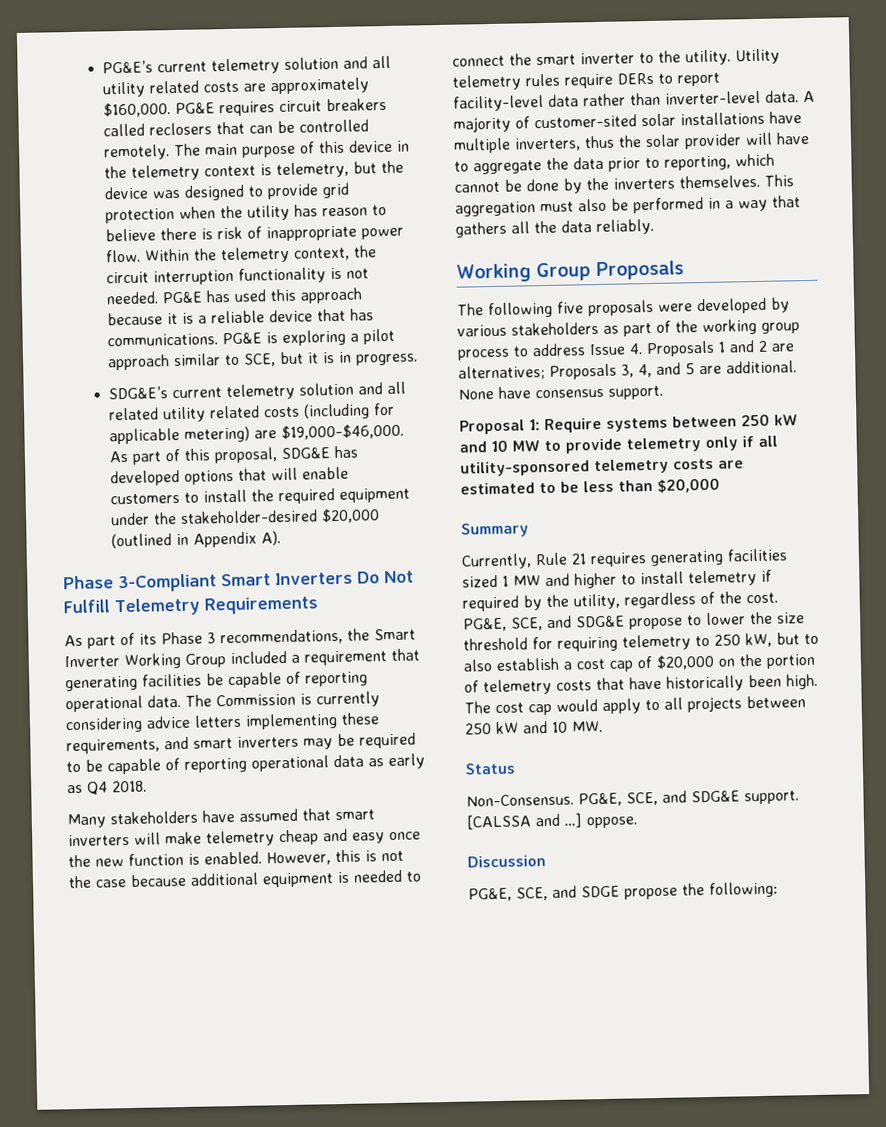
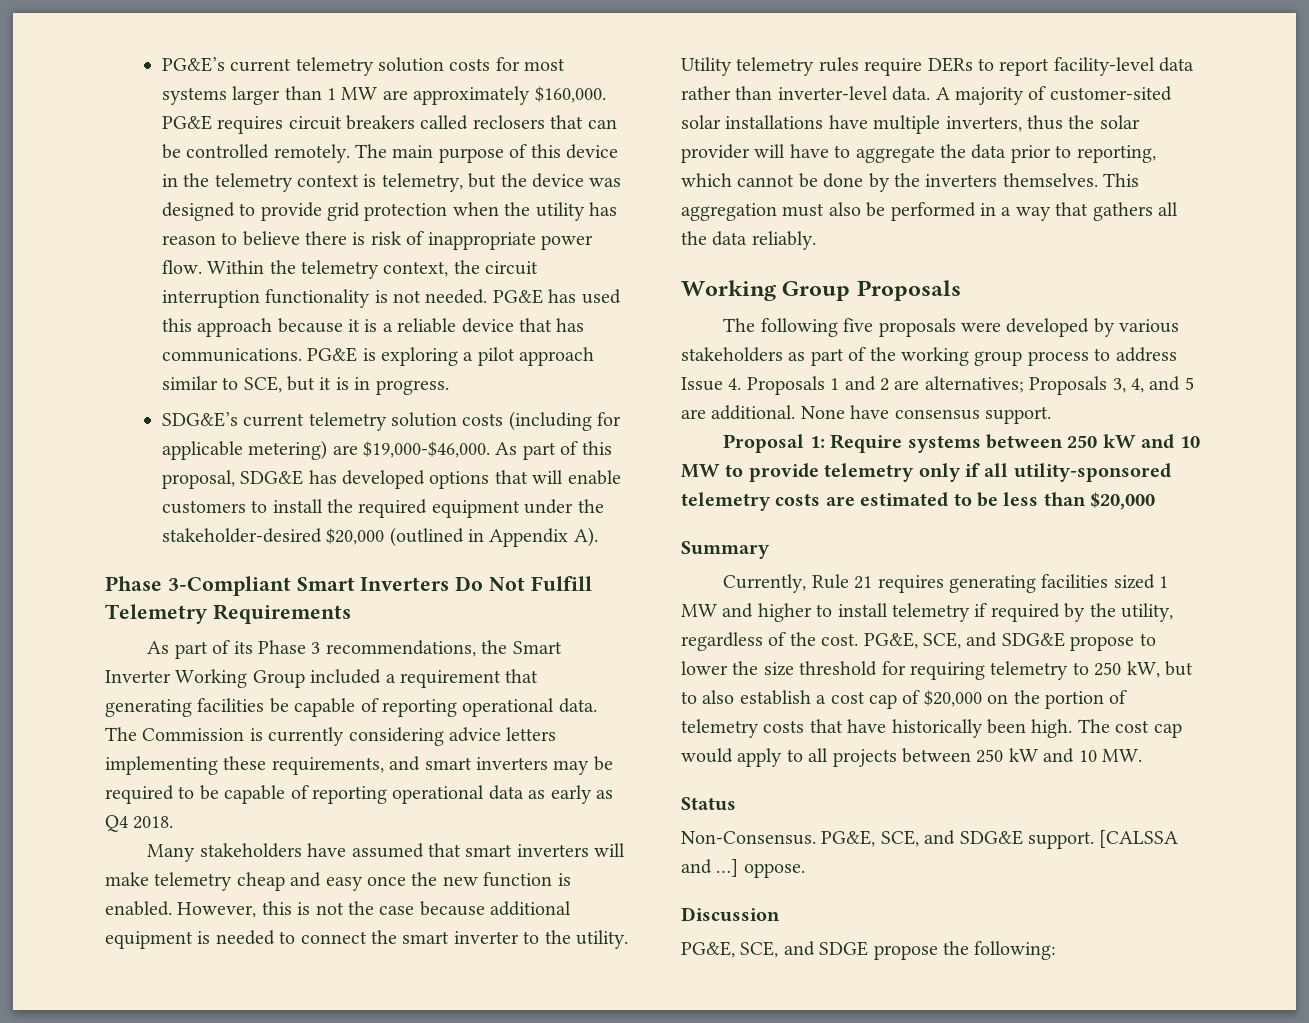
- PG&E’s current telemetry solution and all utility related costs are approximately $160,000.
+ PG&E’s current telemetry solution costs for most systems larger than 1 MW are approximately $160,000.
- SDG&E’s current telemetry solution and all related utility related costs (including for applicable metering) are $19,000-$46,000.
+ SDG&E’s current telemetry solution costs (including for applicable metering) are $19,000-$46,000.

